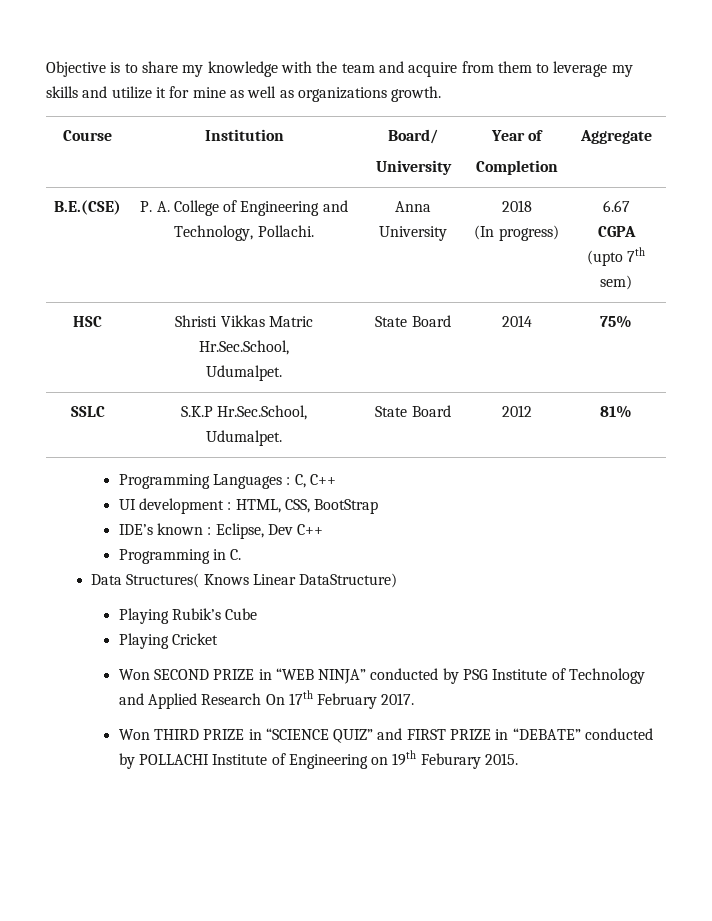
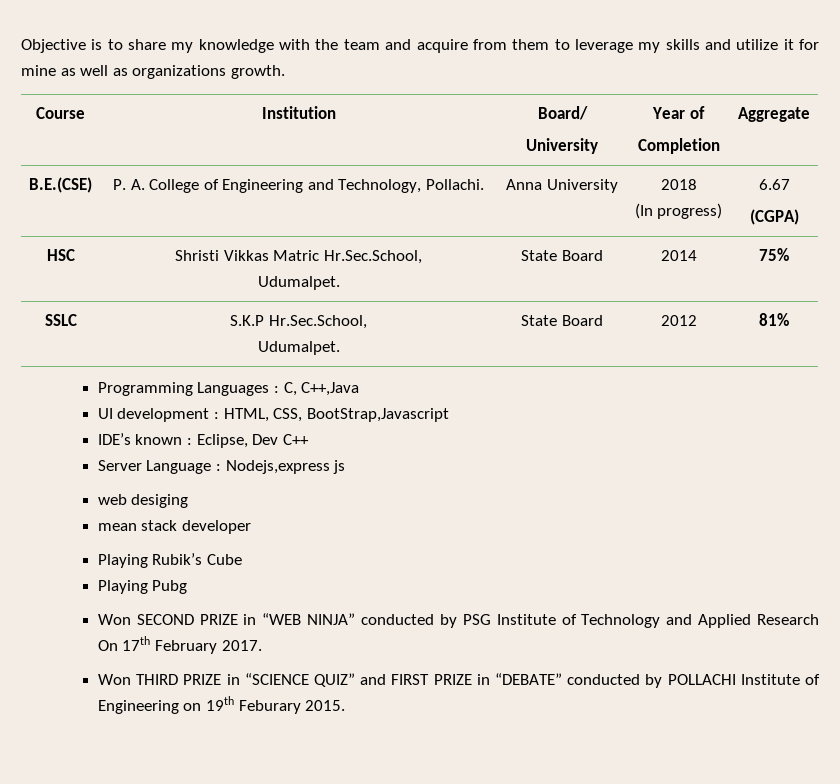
  B.E.(CSE) | P. A. College of Engineering and Technology, Pollachi. | Anna University | 2018
  (In progress) | 6.67
- CGPA
- (upto 7th sem)
+ (CGPA)
- Programming Languages : C, C++
+ Programming Languages : C, C++,Java
- UI development : HTML, CSS, BootStrap
+ UI development : HTML, CSS, BootStrap,Javascript
- Programming in C.
- Data Structures( Knows Linear DataStructure)
+ Server Language : Nodejs,express js
+ web desiging
+ mean stack developer
- Playing Cricket
+ Playing Pubg

